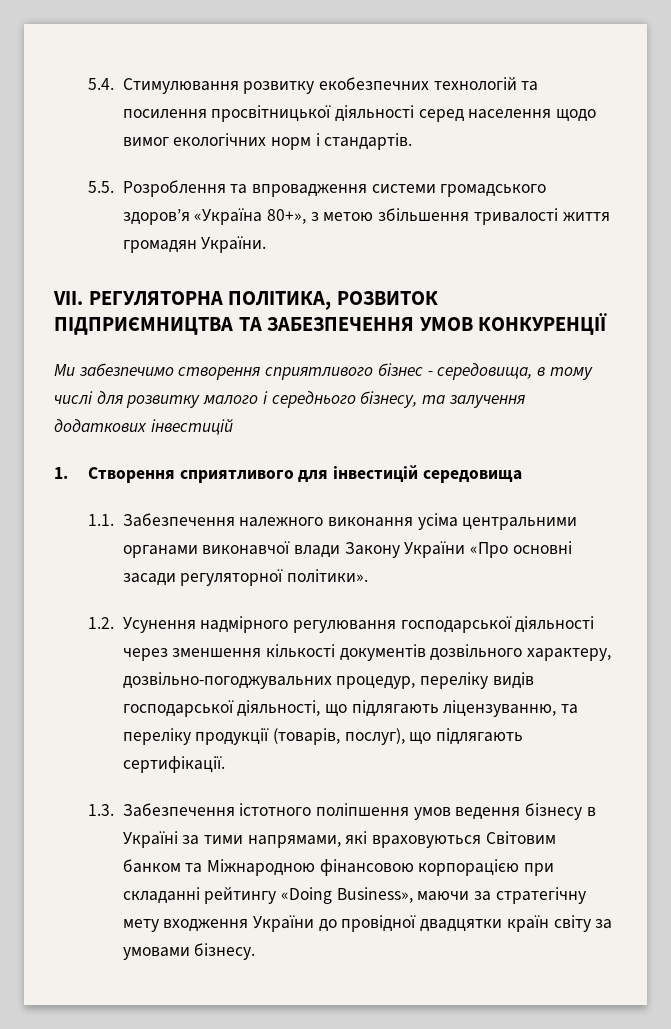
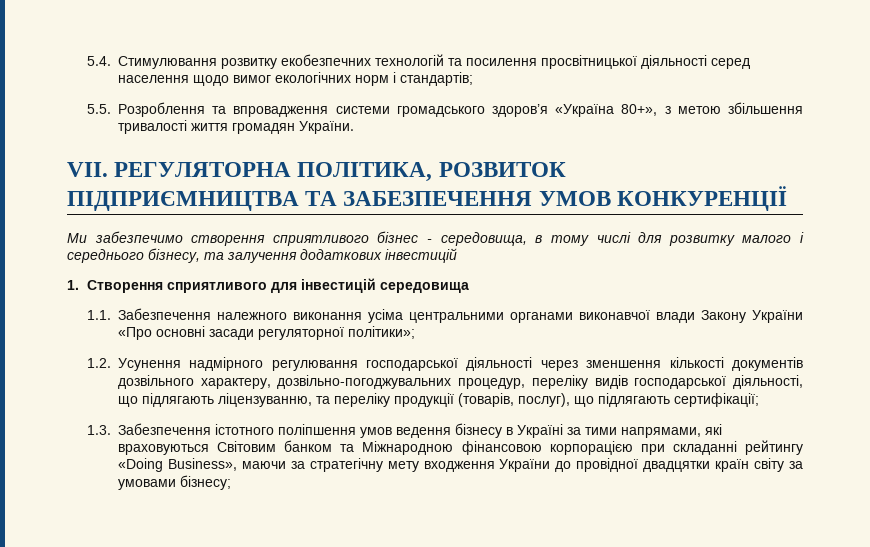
- 5.4. Стимулювання розвитку екобезпечних технологій та посилення просвітницької діяльності серед населення щодо вимог екологічних норм і стандартів.
+ 5.4. Стимулювання розвитку екобезпечних технологій та посилення просвітницької діяльності серед населення щодо вимог екологічних норм і стандартів;
- 1.1. Забезпечення належного виконання усіма центральними органами виконавчої влади Закону України «Про основні засади регуляторної політики».
+ 1.1. Забезпечення належного виконання усіма центральними органами виконавчої влади Закону України «Про основні засади регуляторної політики»;
- 1.2. Усунення надмірного регулювання господарської діяльності через зменшення кількості документів дозвільного характеру, дозвільно-погоджувальних процедур, переліку видів господарської діяльності, що підлягають ліцензуванню, та переліку продукції (товарів, послуг), що підлягають сертифікації.
+ 1.2. Усунення надмірного регулювання господарської діяльності через зменшення кількості документів дозвільного характеру, дозвільно-погоджувальних процедур, переліку видів господарської діяльності, що підлягають ліцензуванню, та переліку продукції (товарів, послуг), що підлягають сертифікації;
- 1.3. Забезпечення істотного поліпшення умов ведення бізнесу в Україні за тими напрямами, які враховуються Світовим банком та Міжнародною фінансовою корпорацією при складанні рейтингу «Doing Business», маючи за стратегічну мету входження України до провідної двадцятки країн світу за умовами бізнесу.
+ 1.3. Забезпечення істотного поліпшення умов ведення бізнесу в Україні за тими напрямами, які враховуються Світовим банком та Міжнародною фінансовою корпорацією при складанні рейтингу «Doing Business», маючи за стратегічну мету входження України до провідної двадцятки країн світу за умовами бізнесу;

